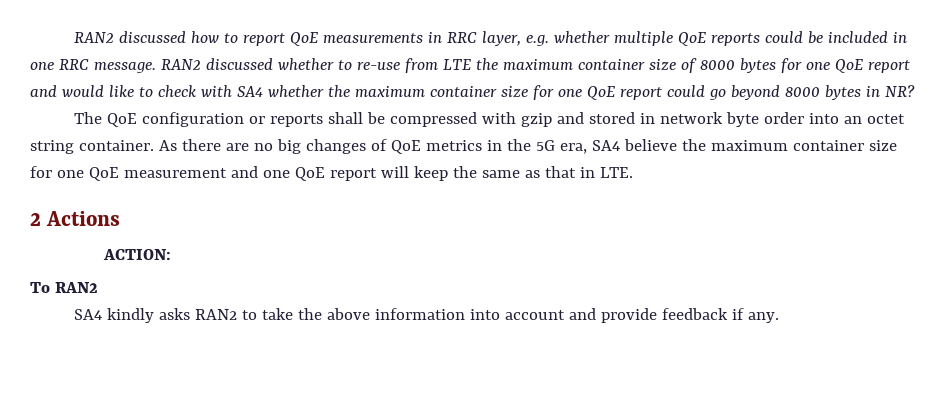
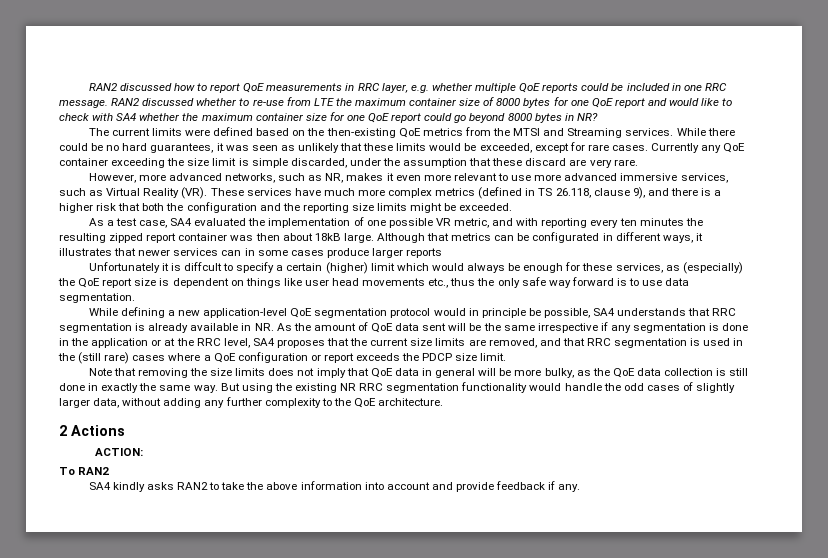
- The QoE configuration or reports shall be compressed with gzip and stored in network byte order into an octet string container. As there are no big changes of QoE metrics in the 5G era, SA4 believe the maximum container size for one QoE measurement and one QoE report will keep the same as that in LTE.
+ The current limits were defined based on the then-existing QoE metrics from the MTSI and Streaming services. While there could be no hard guarantees, it was seen as unlikely that these limits would be exceeded, except for rare cases. Currently any QoE container exceeding the size limit is simple discarded, under the assumption that these discard are very rare.
+ However, more advanced networks, such as NR, makes it even more relevant to use more advanced immersive services, such as Virtual Reality (VR). These services have much more complex metrics (defined in TS 26.118, clause 9), and there is a higher risk that both the configuration and the reporting size limits might be exceeded.
+ As a test case, SA4 evaluated the implementation of one possible VR metric, and with reporting every ten minutes the resulting zipped report container was then about 18kB large. Although that metrics can be configurated in different ways, it illustrates that newer services can in some cases produce larger reports
+ Unfortunately it is diffcult to specify a certain (higher) limit which would always be enough for these services, as (especially) the QoE report size is dependent on things like user head movements etc., thus the only safe way forward is to use data segmentation.
+ While defining a new application-level QoE segmentation protocol would in principle be possible, SA4 understands that RRC segmentation is already available in NR. As the amount of QoE data sent will be the same irrespective if any segmentation is done in the application or at the RRC level, SA4 proposes that the current size limits are removed, and that RRC segmentation is used in the (still rare) cases where a QoE configuration or report exceeds the PDCP size limit.
+ Note that removing the size limits does not imply that QoE data in general will be more bulky, as the QoE data collection is still done in exactly the same way. But using the existing NR RRC segmentation functionality would handle the odd cases of slightly larger data, without adding any further complexity to the QoE architecture.

